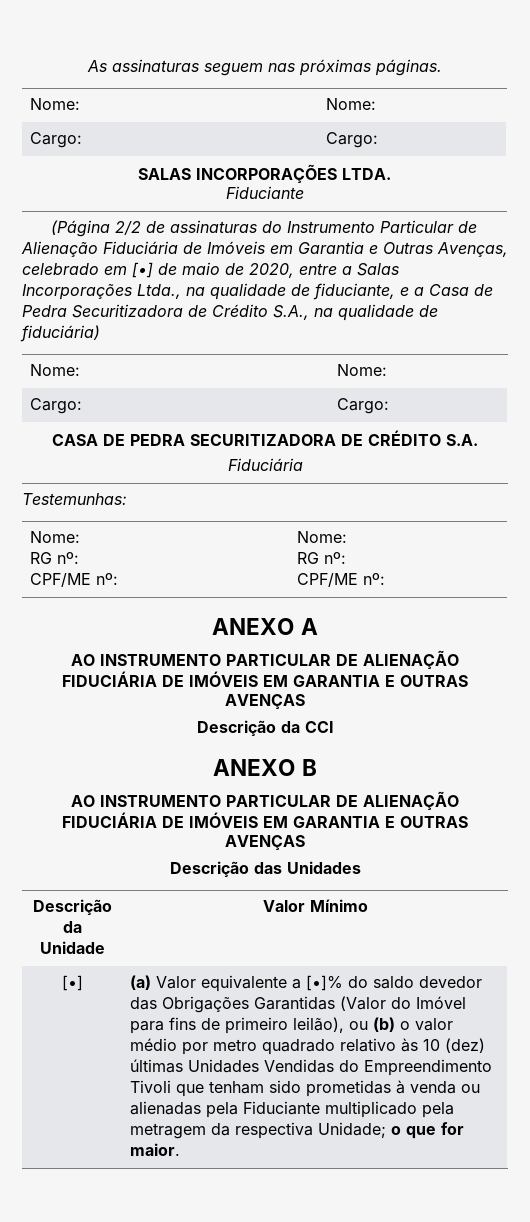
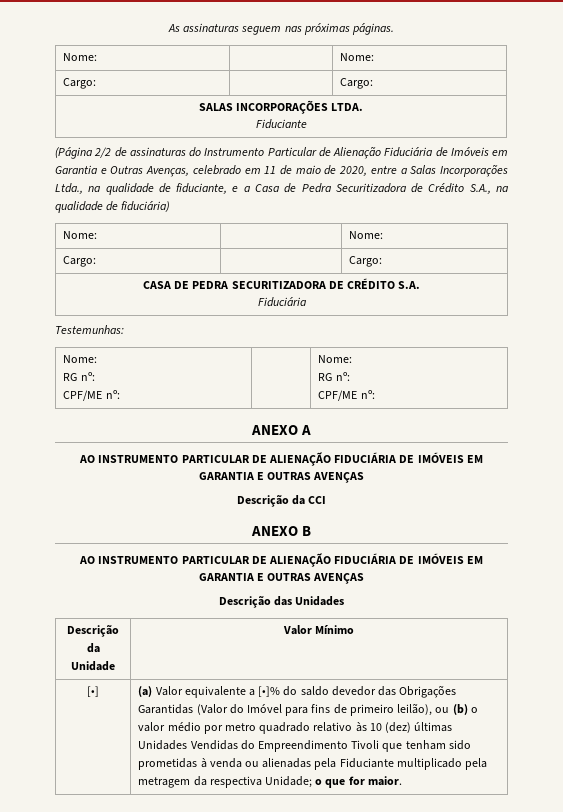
- (Página 2/2 de assinaturas do Instrumento Particular de Alienação Fiduciária de Imóveis em Garantia e Outras Avenças, celebrado em [•] de maio de 2020, entre a Salas Incorporações Ltda., na qualidade de fiduciante, e a Casa de Pedra Securitizadora de Crédito S.A., na qualidade de fiduciária)
+ (Página 2/2 de assinaturas do Instrumento Particular de Alienação Fiduciária de Imóveis em Garantia e Outras Avenças, celebrado em 11 de maio de 2020, entre a Salas Incorporações Ltda., na qualidade de fiduciante, e a Casa de Pedra Securitizadora de Crédito S.A., na qualidade de fiduciária)

